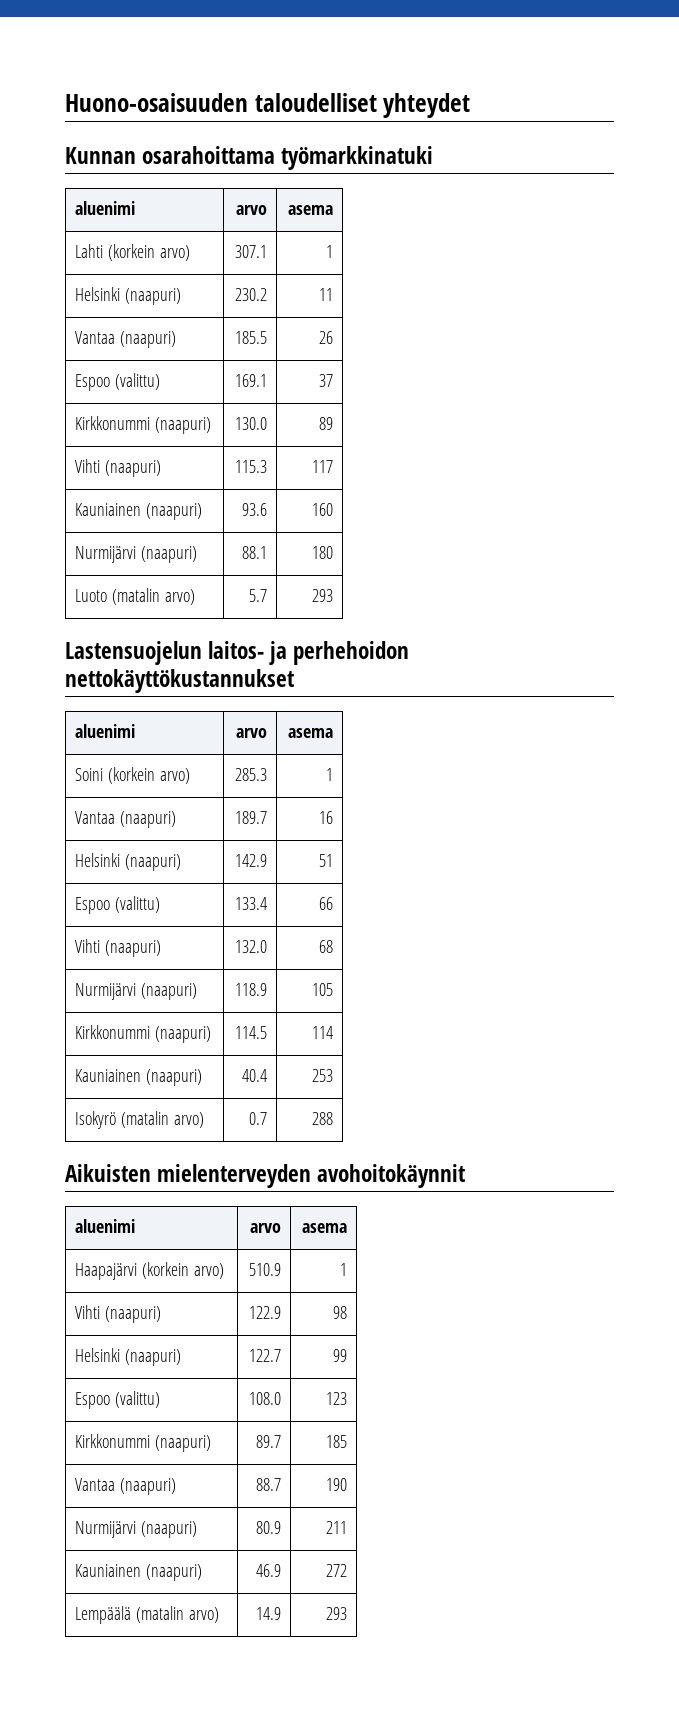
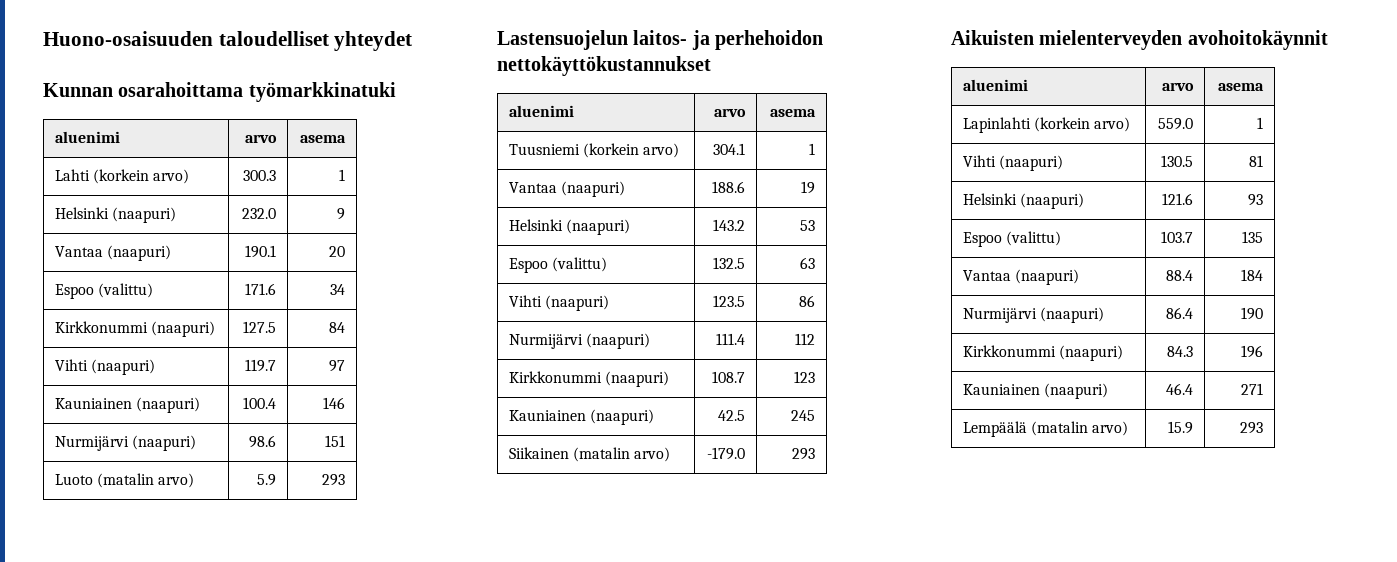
- Lahti (korkein arvo) | 307.1 | 1
+ Lahti (korkein arvo) | 300.3 | 1
- Helsinki (naapuri) | 230.2 | 11
- Vantaa (naapuri) | 185.5 | 26
- Espoo (valittu) | 169.1 | 37
- Kirkkonummi (naapuri) | 130.0 | 89
- Vihti (naapuri) | 115.3 | 117
- Kauniainen (naapuri) | 93.6 | 160
- Nurmijärvi (naapuri) | 88.1 | 180
+ Helsinki (naapuri) | 232.0 | 9
+ Vantaa (naapuri) | 190.1 | 20
+ Espoo (valittu) | 171.6 | 34
+ Kirkkonummi (naapuri) | 127.5 | 84
+ Vihti (naapuri) | 119.7 | 97
+ Kauniainen (naapuri) | 100.4 | 146
+ Nurmijärvi (naapuri) | 98.6 | 151
- Luoto (matalin arvo) | 5.7 | 293
+ Luoto (matalin arvo) | 5.9 | 293
- Soini (korkein arvo) | 285.3 | 1
+ Tuusniemi (korkein arvo) | 304.1 | 1
- Vantaa (naapuri) | 189.7 | 16
- Helsinki (naapuri) | 142.9 | 51
- Espoo (valittu) | 133.4 | 66
- Vihti (naapuri) | 132.0 | 68
- Nurmijärvi (naapuri) | 118.9 | 105
- Kirkkonummi (naapuri) | 114.5 | 114
- Kauniainen (naapuri) | 40.4 | 253
- Isokyrö (matalin arvo) | 0.7 | 288
+ Vantaa (naapuri) | 188.6 | 19
+ Helsinki (naapuri) | 143.2 | 53
+ Espoo (valittu) | 132.5 | 63
+ Vihti (naapuri) | 123.5 | 86
+ Nurmijärvi (naapuri) | 111.4 | 112
+ Kirkkonummi (naapuri) | 108.7 | 123
+ Kauniainen (naapuri) | 42.5 | 245
+ Siikainen (matalin arvo) | -179.0 | 293
- Haapajärvi (korkein arvo) | 510.9 | 1
+ Lapinlahti (korkein arvo) | 559.0 | 1
- Vihti (naapuri) | 122.9 | 98
- Helsinki (naapuri) | 122.7 | 99
- Espoo (valittu) | 108.0 | 123
- Kirkkonummi (naapuri) | 89.7 | 185
- Vantaa (naapuri) | 88.7 | 190
- Nurmijärvi (naapuri) | 80.9 | 211
- Kauniainen (naapuri) | 46.9 | 272
+ Vihti (naapuri) | 130.5 | 81
+ Helsinki (naapuri) | 121.6 | 93
+ Espoo (valittu) | 103.7 | 135
+ Vantaa (naapuri) | 88.4 | 184
+ Nurmijärvi (naapuri) | 86.4 | 190
+ Kirkkonummi (naapuri) | 84.3 | 196
+ Kauniainen (naapuri) | 46.4 | 271
- Lempäälä (matalin arvo) | 14.9 | 293
+ Lempäälä (matalin arvo) | 15.9 | 293

